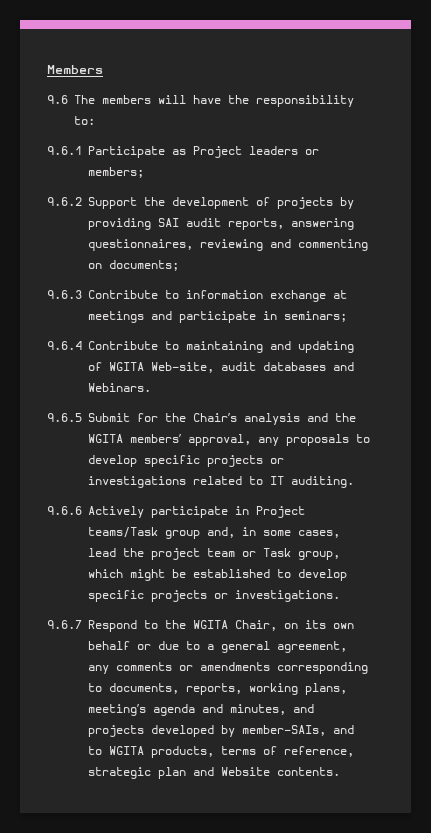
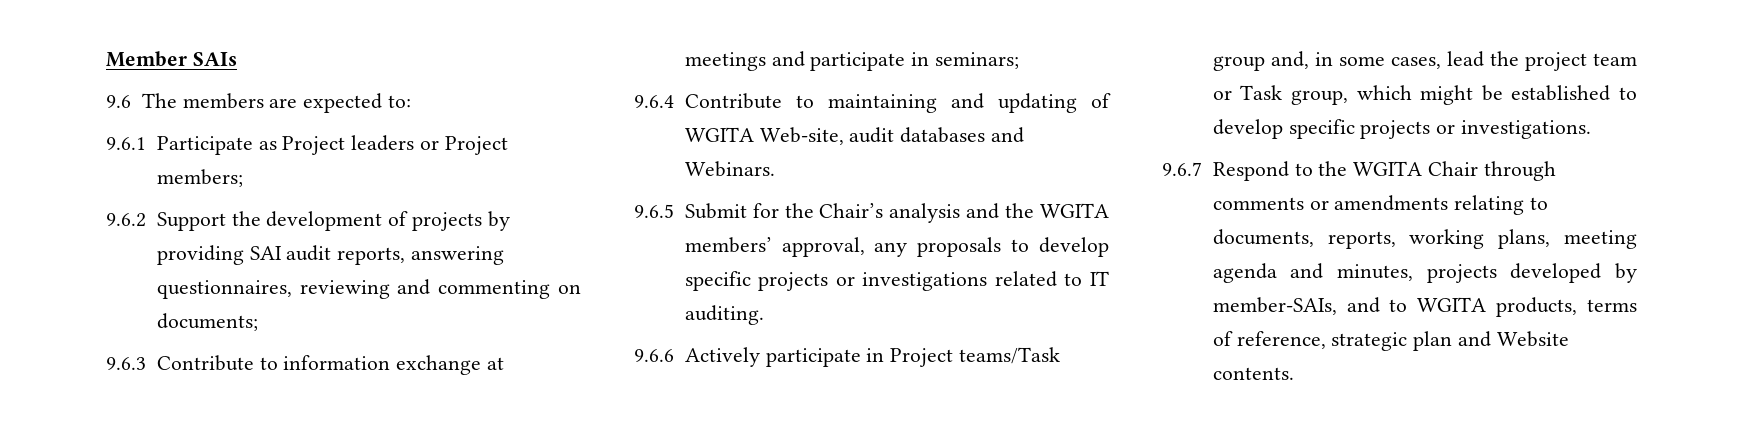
- Members
+ Member SAIs
- 9.6 The members will have the responsibility to:
+ 9.6 The members are expected to:
- 9.6.1 Participate as Project leaders or members;
+ 9.6.1 Participate as Project leaders or Project members;
- 9.6.7 Respond to the WGITA Chair, on its own behalf or due to a general agreement, any comments or amendments corresponding to documents, reports, working plans, meeting’s agenda and minutes, and projects developed by member-SAIs, and to WGITA products, terms of reference, strategic plan and Website contents.
+ 9.6.7 Respond to the WGITA Chair through comments or amendments relating to documents, reports, working plans, meeting agenda and minutes, projects developed by member-SAIs, and to WGITA products, terms of reference, strategic plan and Website contents.

